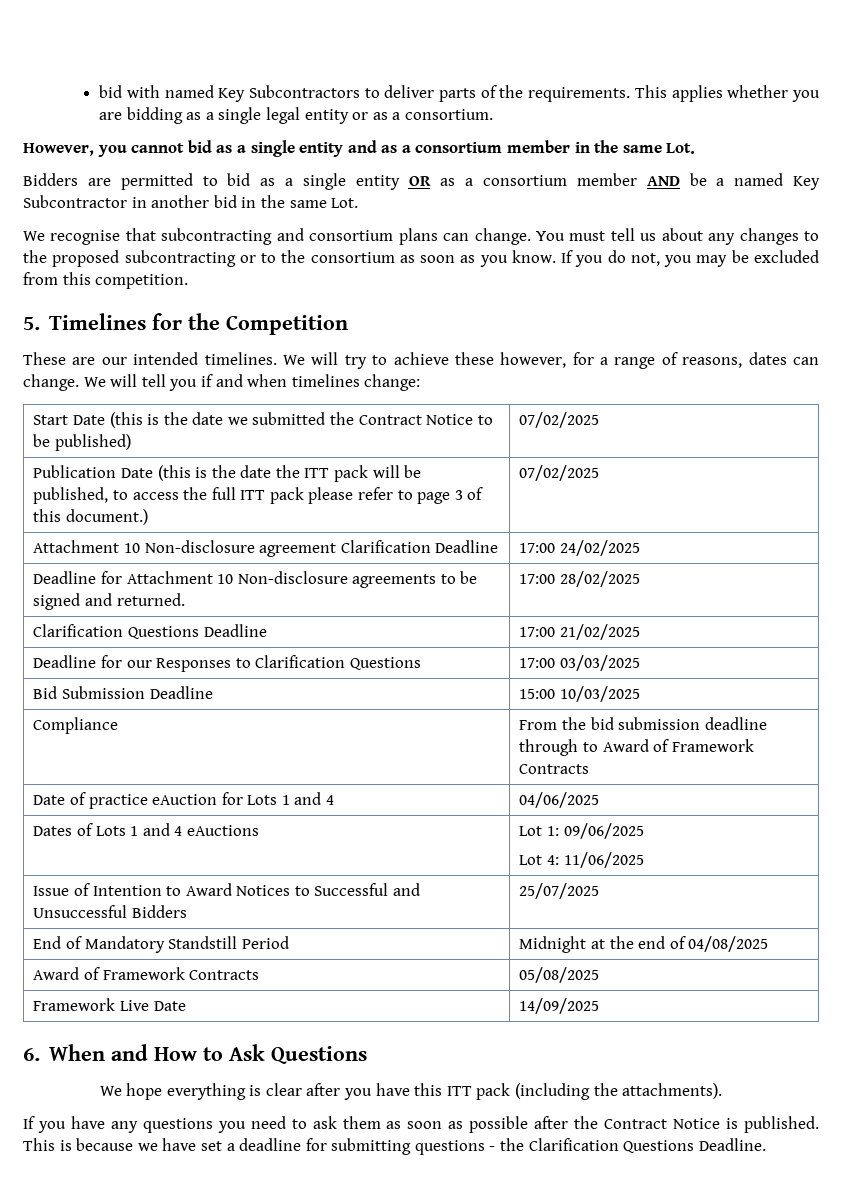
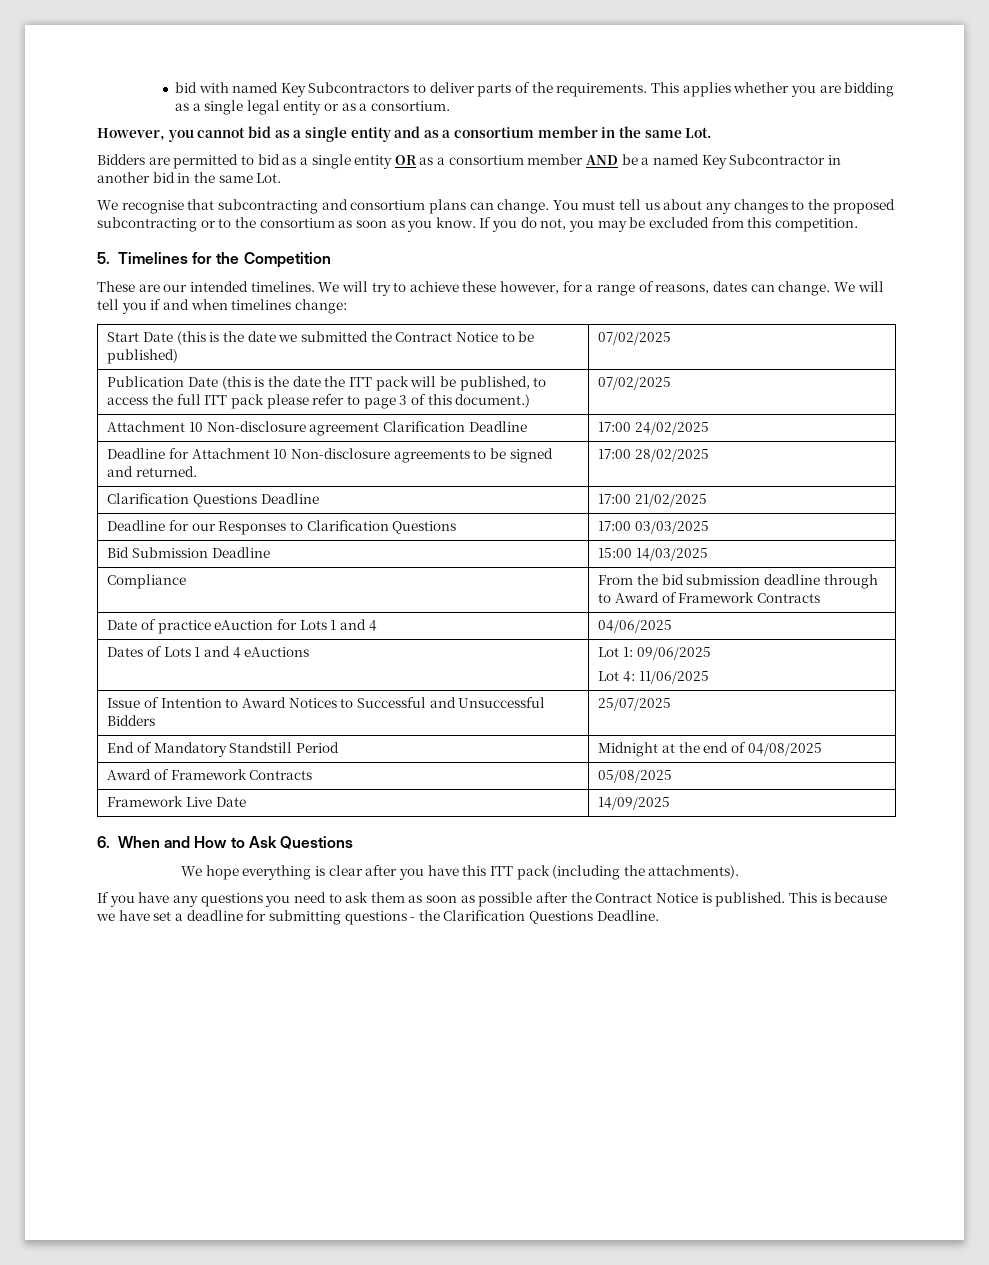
- Bid Submission Deadline | 15:00 10/03/2025
+ Bid Submission Deadline | 15:00 14/03/2025

